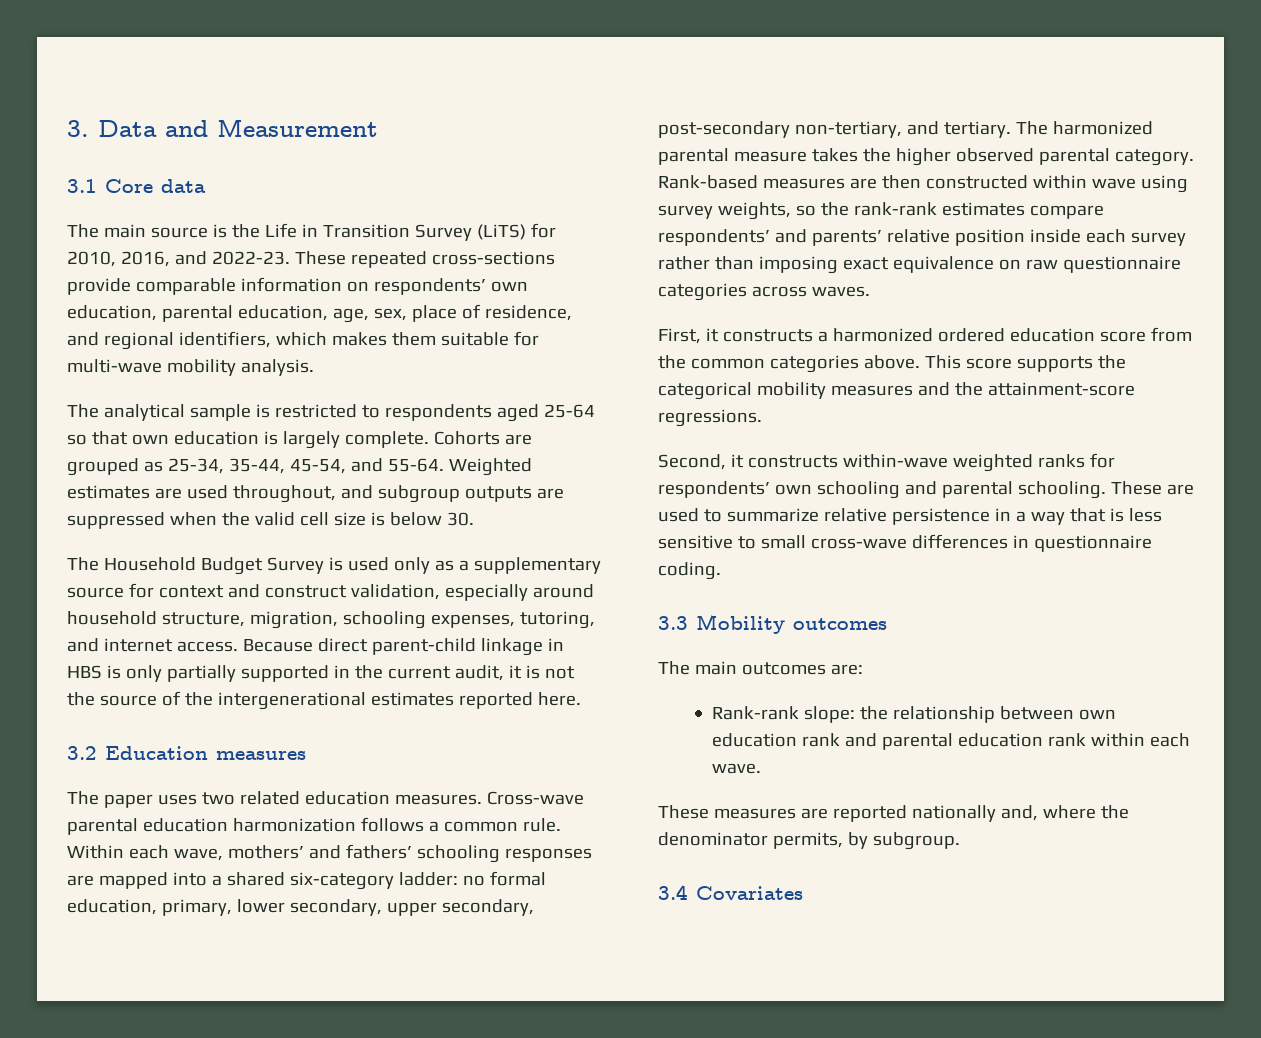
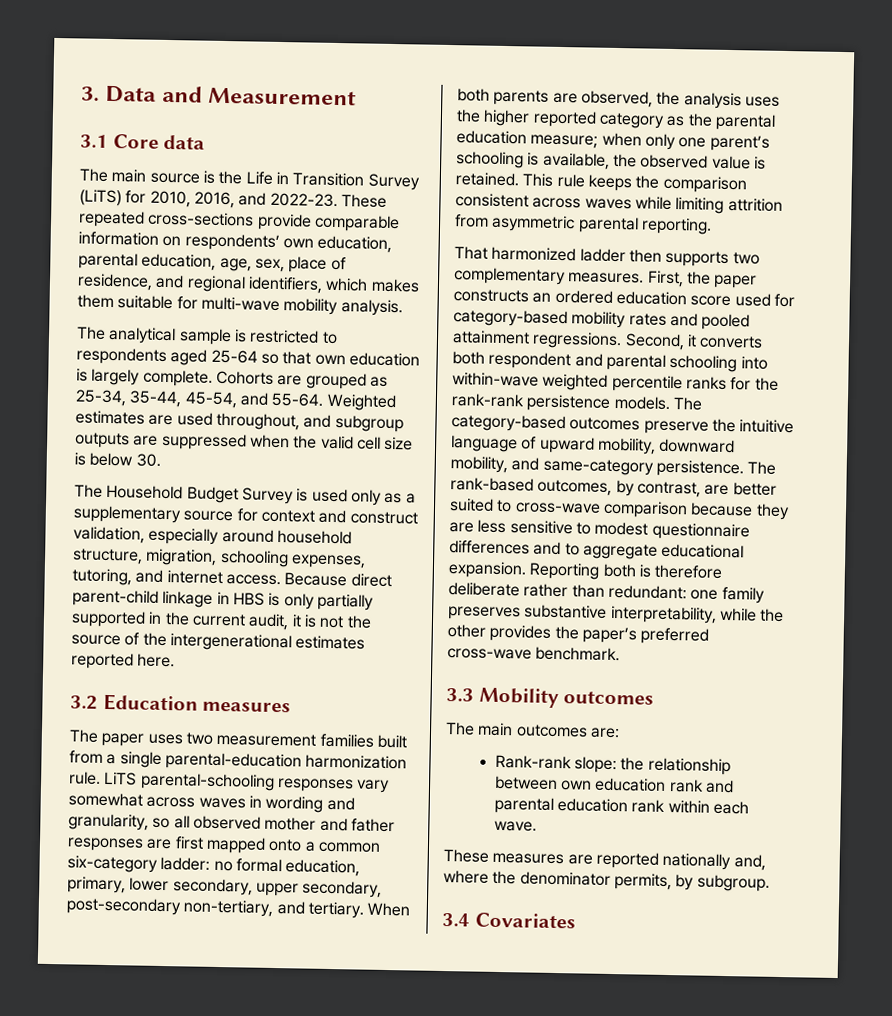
- The paper uses two related education measures. Cross-wave parental education harmonization follows a common rule. Within each wave, mothers’ and fathers’ schooling responses are mapped into a shared six-category ladder: no formal education, primary, lower secondary, upper secondary, post-secondary non-tertiary, and tertiary.
+ The paper uses two measurement families built from a single parental-education harmonization rule. LiTS parental-schooling responses vary somewhat across waves in wording and granularity, so all observed mother and father responses are first mapped onto a common six-category ladder: no formal education, primary, lower secondary, upper secondary, post-secondary non-tertiary, and tertiary.
- The harmonized parental measure takes the higher observed parental category. Rank-based measures are then constructed within wave using survey weights, so the rank-rank estimates compare respondents’ and parents’ relative position inside each survey rather than imposing exact equivalence on raw questionnaire categories across waves.
- First, it constructs a harmonized ordered education score from the common categories above. This score supports the categorical mobility measures and the attainment-score regressions.
- Second, it constructs within-wave weighted ranks for respondents’ own schooling and parental schooling. These are used to summarize relative persistence in a way that is less sensitive to small cross-wave differences in questionnaire coding.
+ When both parents are observed, the analysis uses the higher reported category as the parental education measure; when only one parent’s schooling is available, the observed value is retained. This rule keeps the comparison consistent across waves while limiting attrition from asymmetric parental reporting.
+ That harmonized ladder then supports two complementary measures. First, the paper constructs an ordered education score used for category-based mobility rates and pooled attainment regressions. Second, it converts both respondent and parental schooling into within-wave weighted percentile ranks for the rank-rank persistence models. The category-based outcomes preserve the intuitive language of upward mobility, downward mobility, and same-category persistence. The rank-based outcomes, by contrast, are better suited to cross-wave comparison because they are less sensitive to modest questionnaire differences and to aggregate educational expansion. Reporting both is therefore deliberate rather than redundant: one family preserves substantive interpretability, while the other provides the paper’s preferred cross-wave benchmark.

